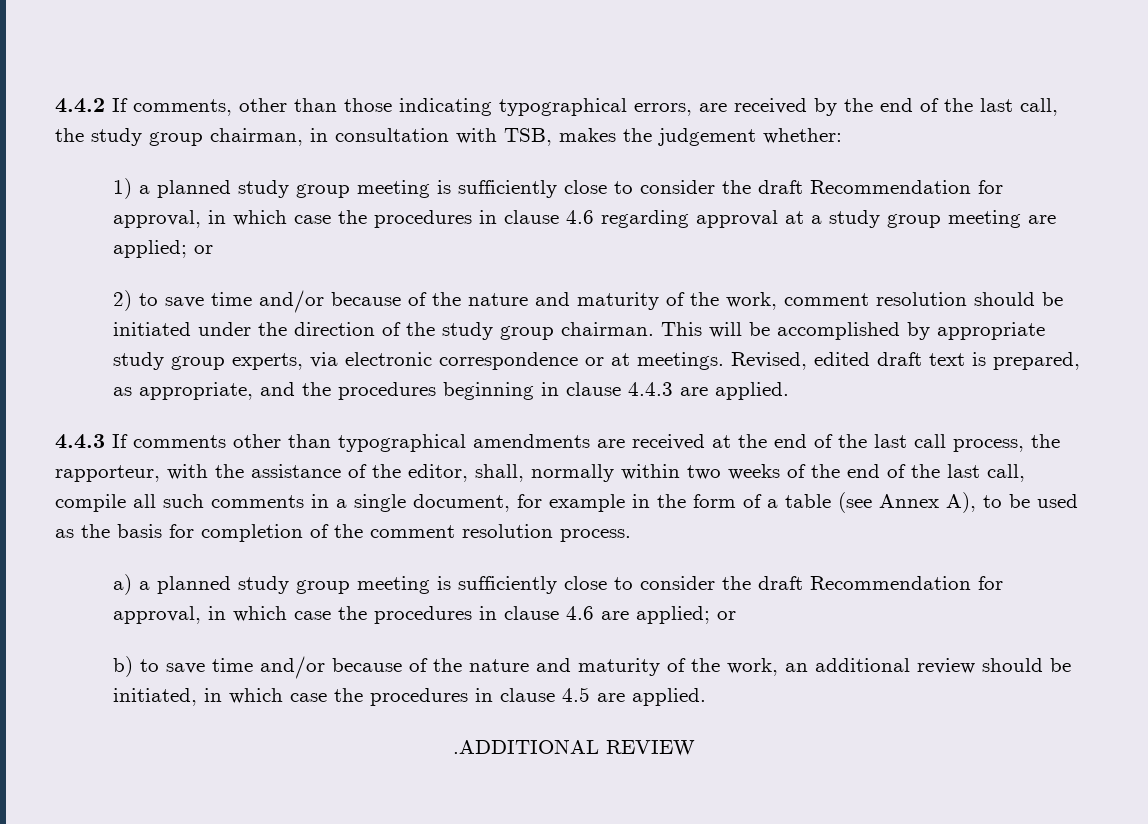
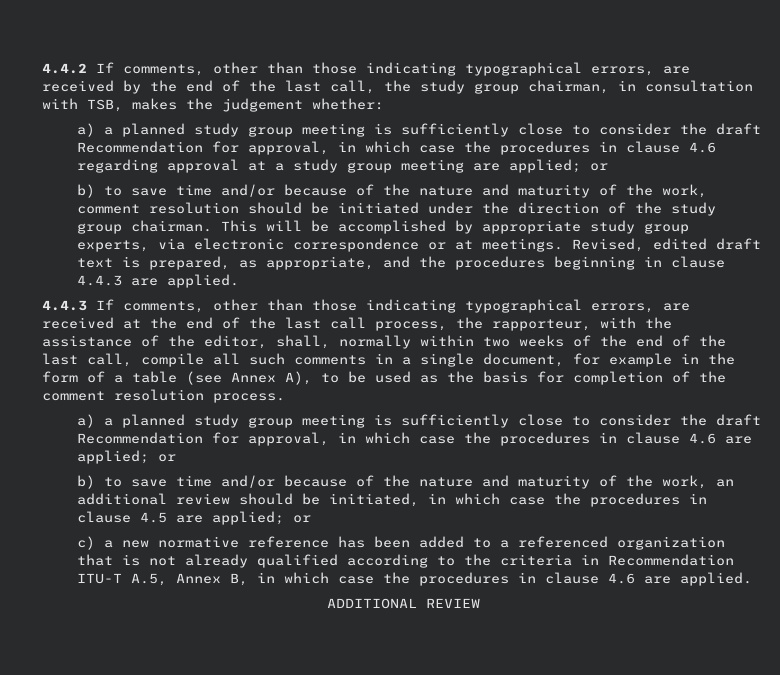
- 1) a planned study group meeting is sufficiently close to consider the draft Recommendation for approval, in which case the procedures in clause 4.6 regarding approval at a study group meeting are applied; or
+ a) a planned study group meeting is sufficiently close to consider the draft Recommendation for approval, in which case the procedures in clause 4.6 regarding approval at a study group meeting are applied; or
- 2) to save time and/or because of the nature and maturity of the work, comment resolution should be initiated under the direction of the study group chairman.
+ b) to save time and/or because of the nature and maturity of the work, comment resolution should be initiated under the direction of the study group chairman.
- 4.4.3 If comments other than typographical amendments are received at the end of the last call process, the rapporteur, with the assistance of the editor, shall, normally within two weeks of the end of the last call, compile all such comments in a single document, for example in the form of a table (see Annex A), to be used as the basis for completion of the comment resolution process.
+ 4.4.3 If comments, other than those indicating typographical errors, are received at the end of the last call process, the rapporteur, with the assistance of the editor, shall, normally within two weeks of the end of the last call, compile all such comments in a single document, for example in the form of a table (see Annex A), to be used as the basis for completion of the comment resolution process.
- b) to save time and/or because of the nature and maturity of the work, an additional review should be initiated, in which case the procedures in clause 4.5 are applied.
- .ADDITIONAL REVIEW
+ b) to save time and/or because of the nature and maturity of the work, an additional review should be initiated, in which case the procedures in clause 4.5 are applied; or
+ c) a new normative reference has been added to a referenced organization that is not already qualified according to the criteria in Recommendation ITU-T A.5, Annex B, in which case the procedures in clause 4.6 are applied.
+ ADDITIONAL REVIEW

